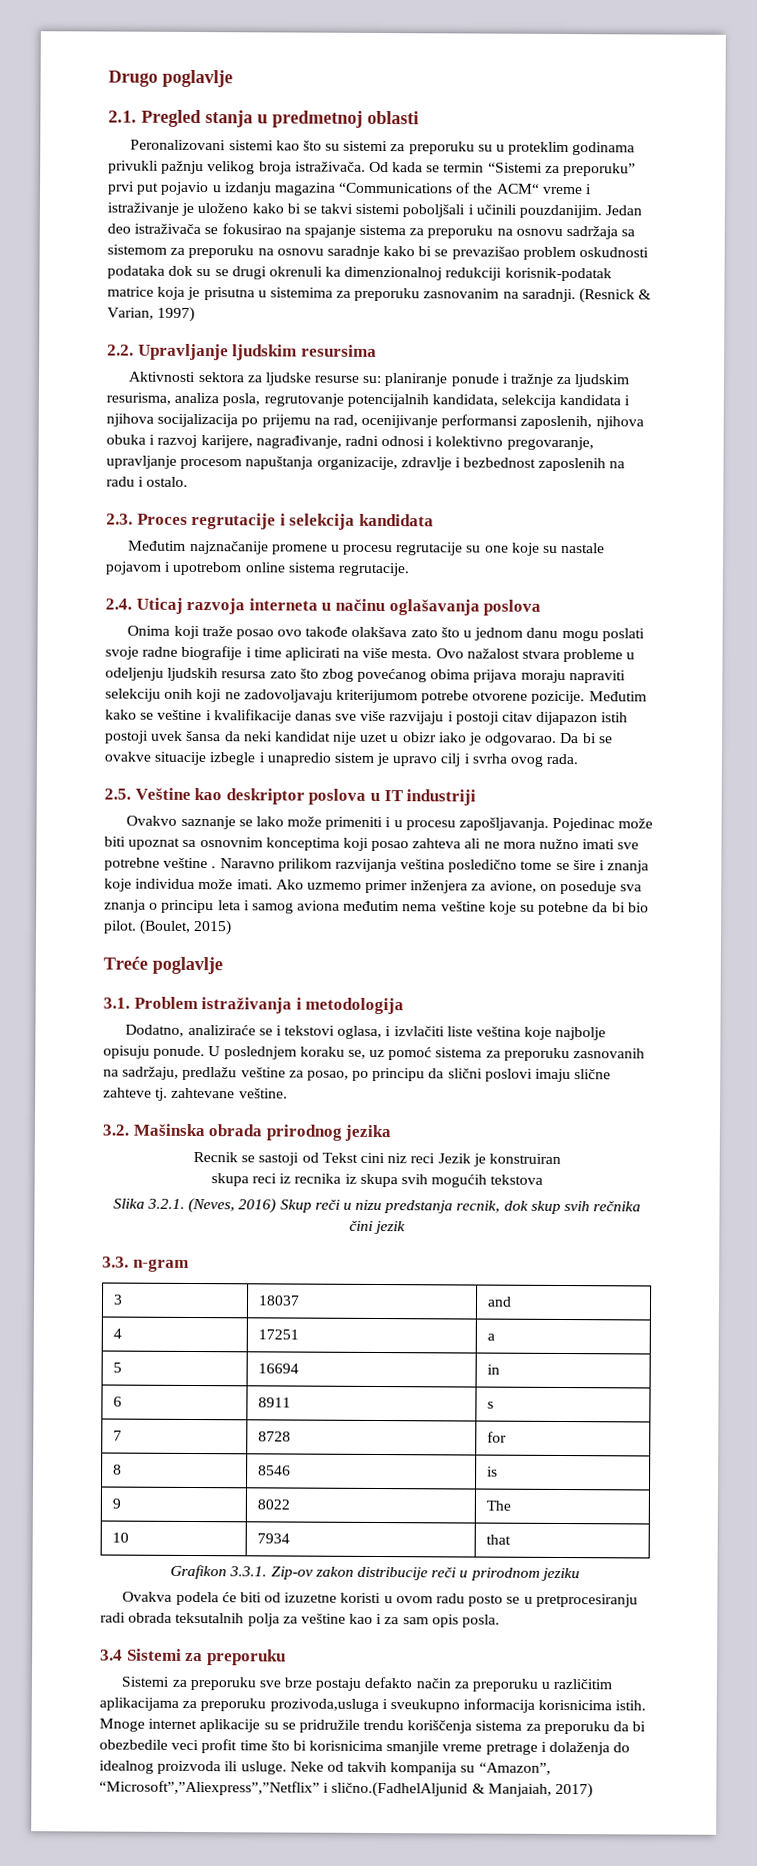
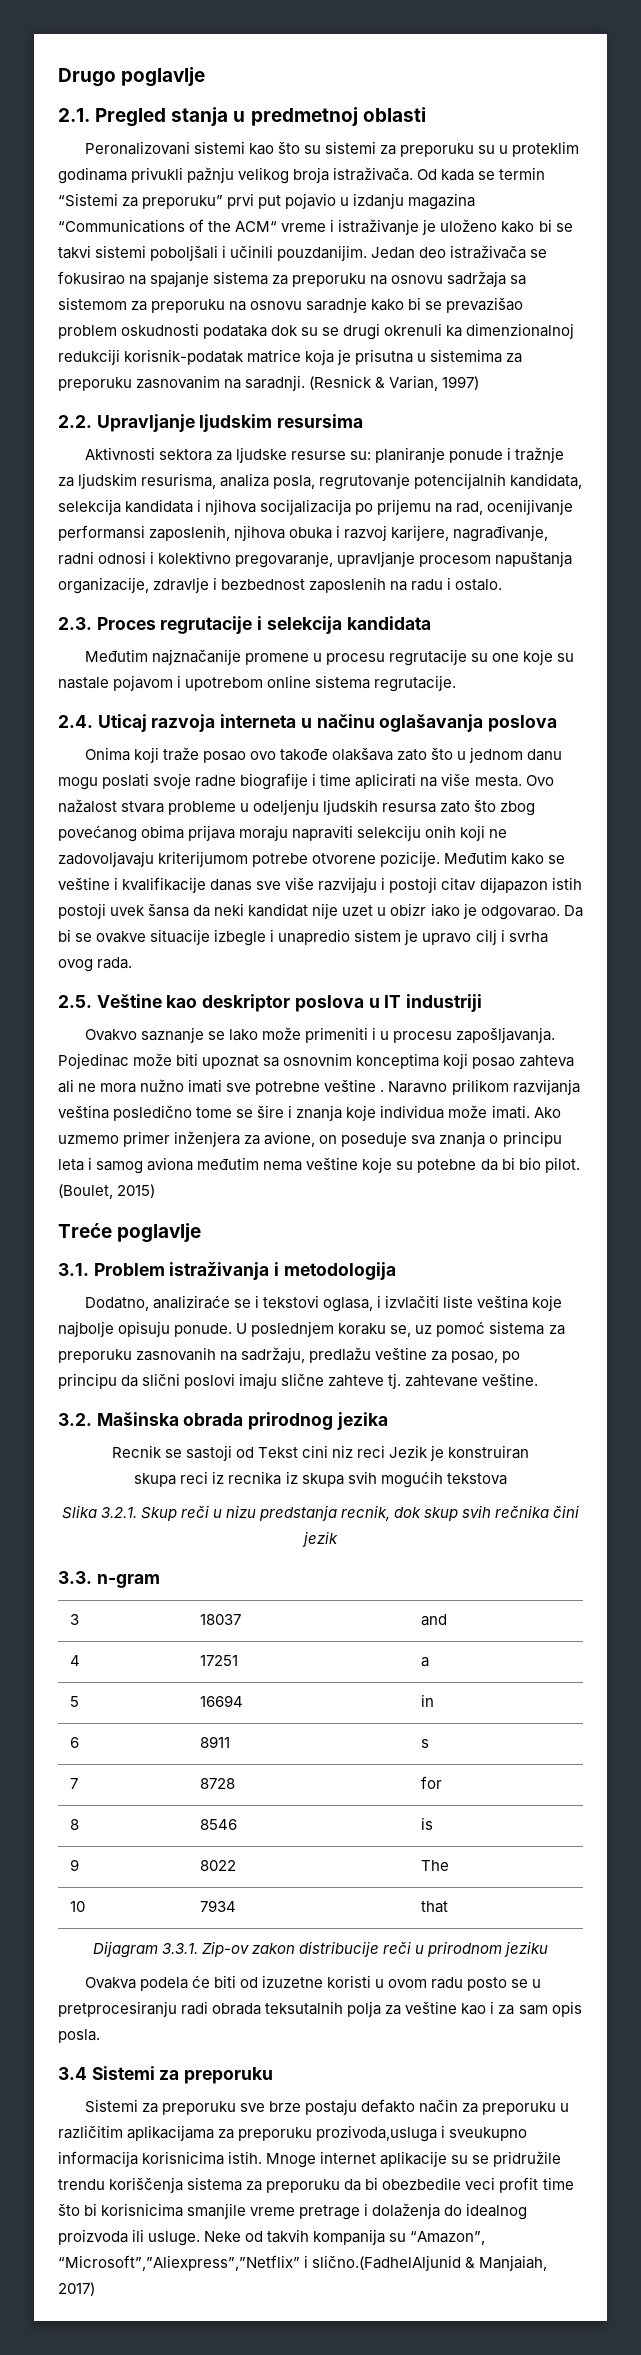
- Slika 3.2.1. (Neves, 2016) Skup reči u nizu predstanja recnik, dok skup svih rečnika čini jezik
+ Slika 3.2.1. Skup reči u nizu predstanja recnik, dok skup svih rečnika čini jezik
- Grafikon 3.3.1. Zip-ov zakon distribucije reči u prirodnom jeziku
+ Dijagram 3.3.1. Zip-ov zakon distribucije reči u prirodnom jeziku

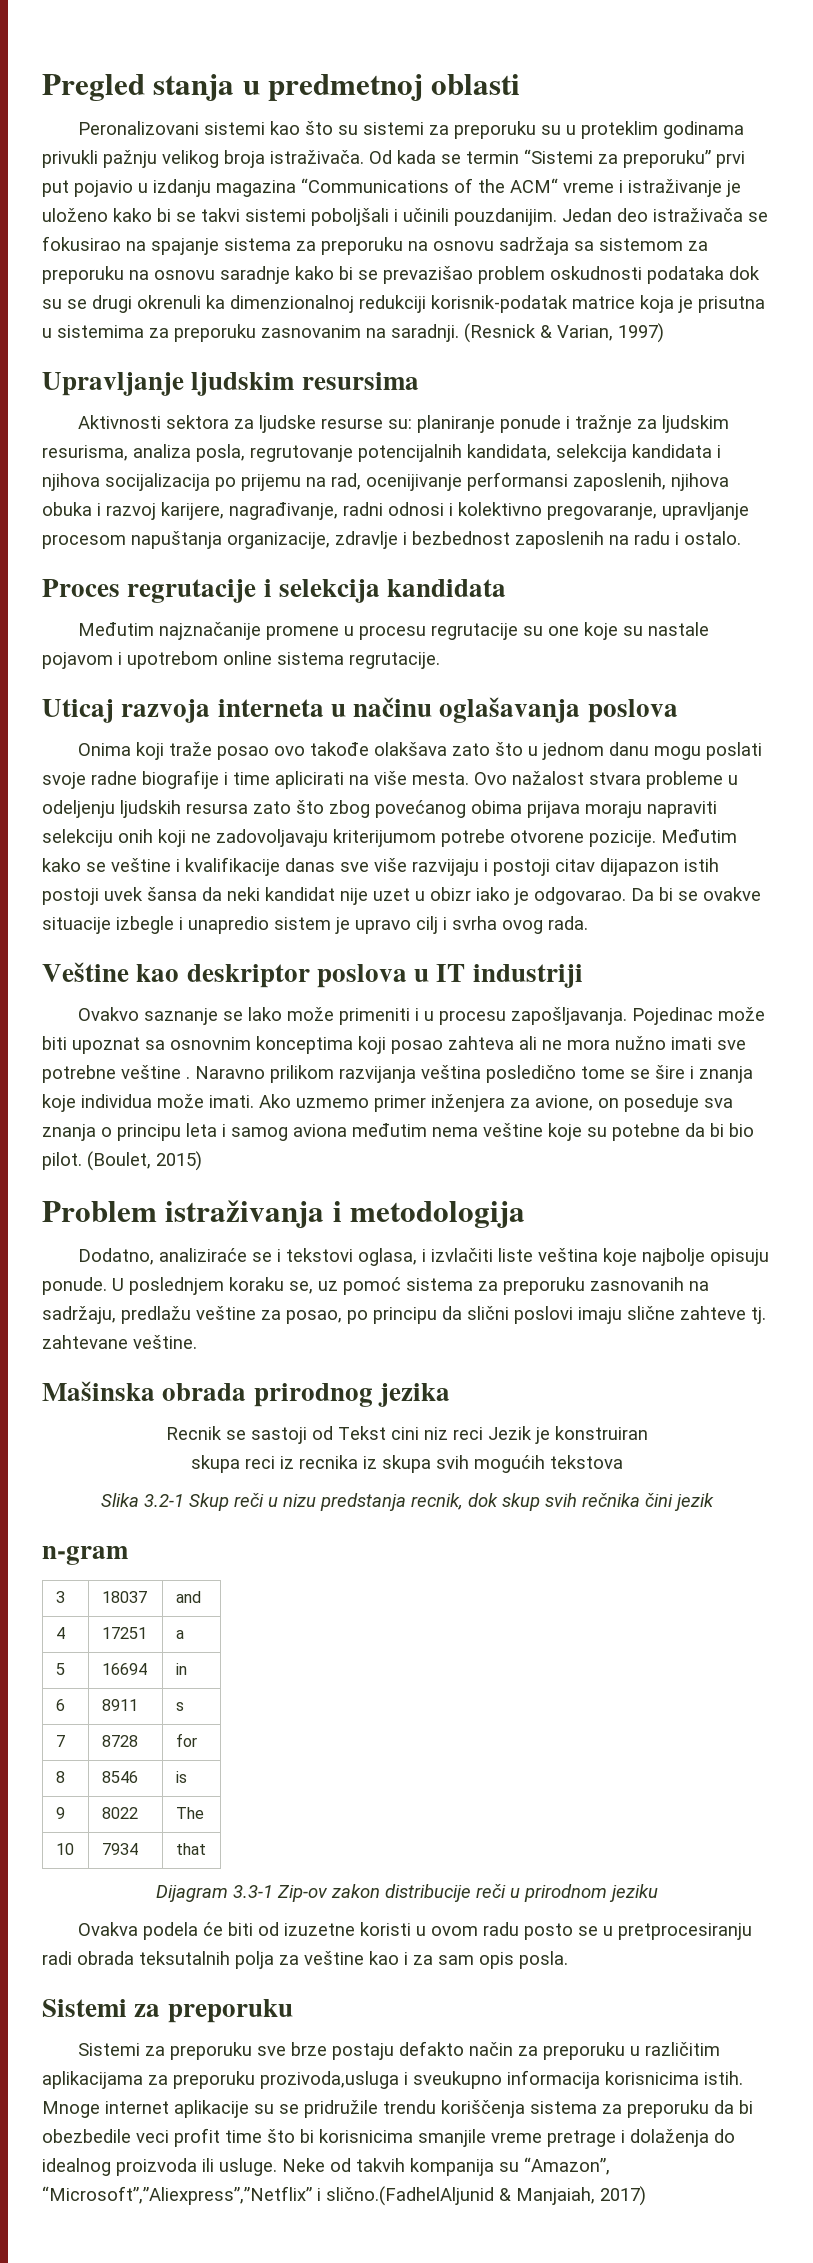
- Drugo poglavlje
- 2.1. Pregled stanja u predmetnoj oblasti
+ Pregled stanja u predmetnoj oblasti
- 2.2. Upravljanje ljudskim resursima
+ Upravljanje ljudskim resursima
- 2.3. Proces regrutacije i selekcija kandidata
+ Proces regrutacije i selekcija kandidata
- 2.4. Uticaj razvoja interneta u načinu oglašavanja poslova
+ Uticaj razvoja interneta u načinu oglašavanja poslova
- 2.5. Veštine kao deskriptor poslova u IT industriji
+ Veštine kao deskriptor poslova u IT industriji
- Treće poglavlje
- 3.1. Problem istraživanja i metodologija
+ Problem istraživanja i metodologija
- 3.2. Mašinska obrada prirodnog jezika
+ Mašinska obrada prirodnog jezika
- Slika 3.2.1. Skup reči u nizu predstanja recnik, dok skup svih rečnika čini jezik
+ Slika 3.2-1 Skup reči u nizu predstanja recnik, dok skup svih rečnika čini jezik
- 3.3. n-gram
+ n-gram
- Dijagram 3.3.1. Zip-ov zakon distribucije reči u prirodnom jeziku
+ Dijagram 3.3-1 Zip-ov zakon distribucije reči u prirodnom jeziku
  Ovakva podela će biti od izuzetne koristi u ovom radu posto se u pretprocesiranju radi obrada teksutalnih polja za veštine kao i za sam opis posla.
- 3.4 Sistemi za preporuku
+ Sistemi za preporuku

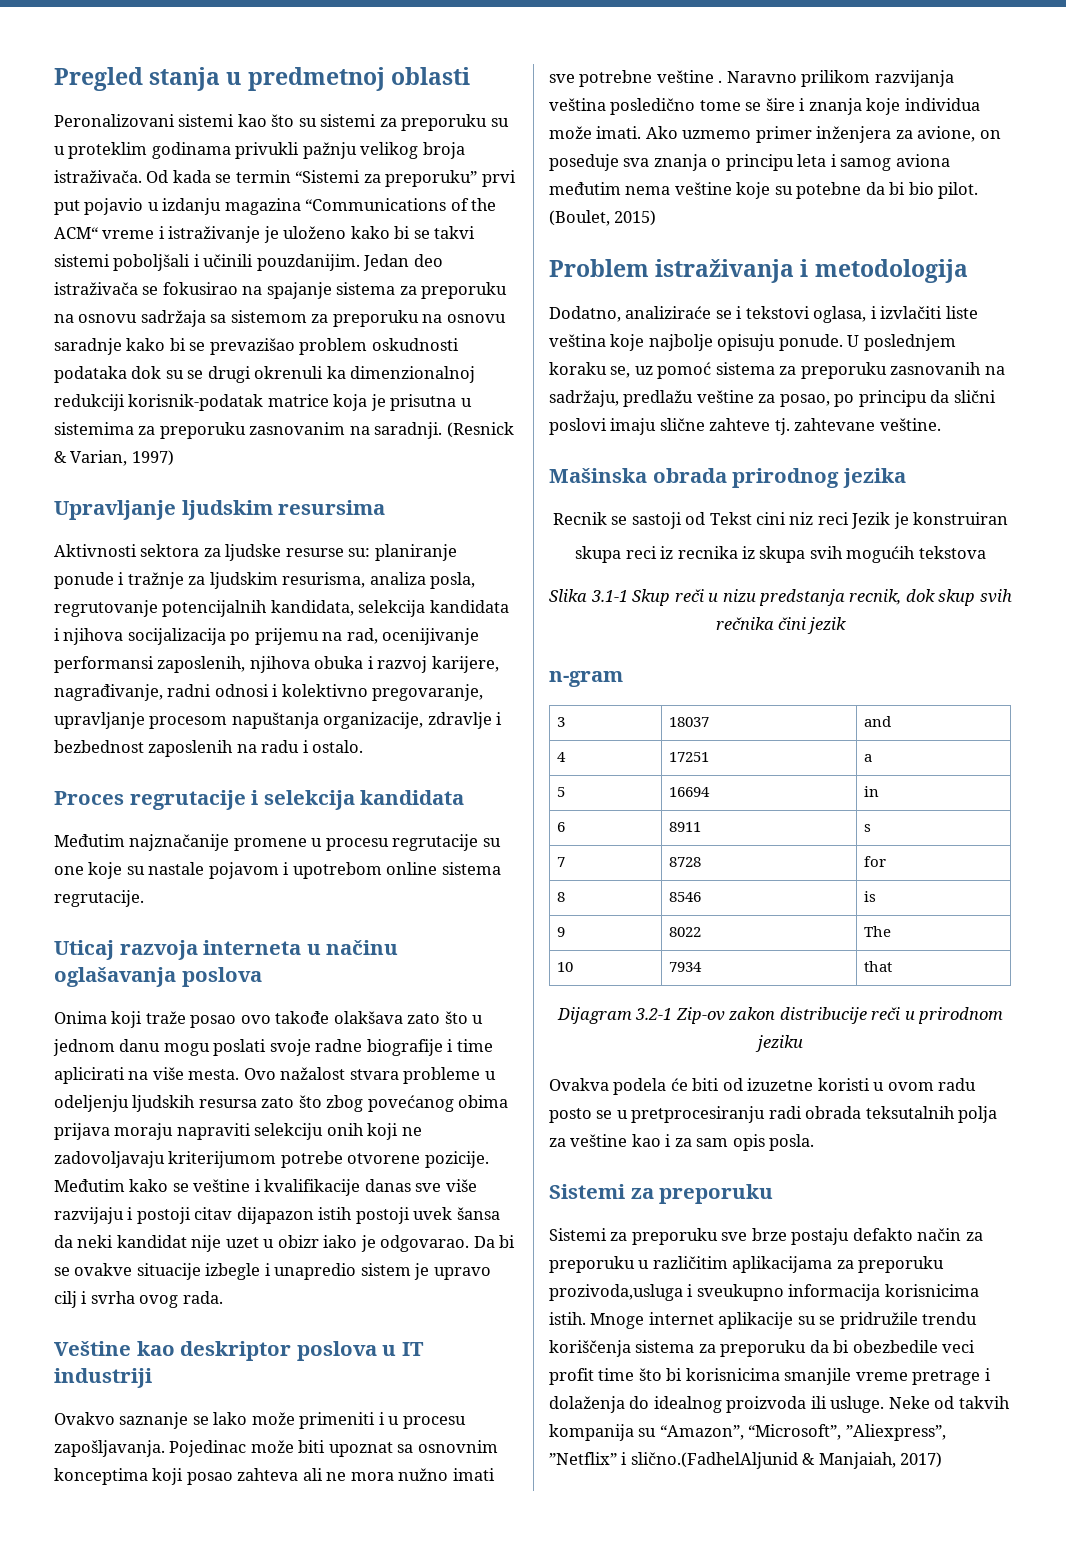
- Slika 3.2-1 Skup reči u nizu predstanja recnik, dok skup svih rečnika čini jezik
+ Slika 3.1-1 Skup reči u nizu predstanja recnik, dok skup svih rečnika čini jezik
- Dijagram 3.3-1 Zip-ov zakon distribucije reči u prirodnom jeziku
+ Dijagram 3.2-1 Zip-ov zakon distribucije reči u prirodnom jeziku
- Neke od takvih kompanija su “Amazon”, “Microsoft”,”Aliexpress”,”Netflix” i slično.(FadhelAljunid & Manjaiah, 2017)
+ Neke od takvih kompanija su “Amazon”, “Microsoft”, ”Aliexpress”, ”Netflix” i slično.(FadhelAljunid & Manjaiah, 2017)

